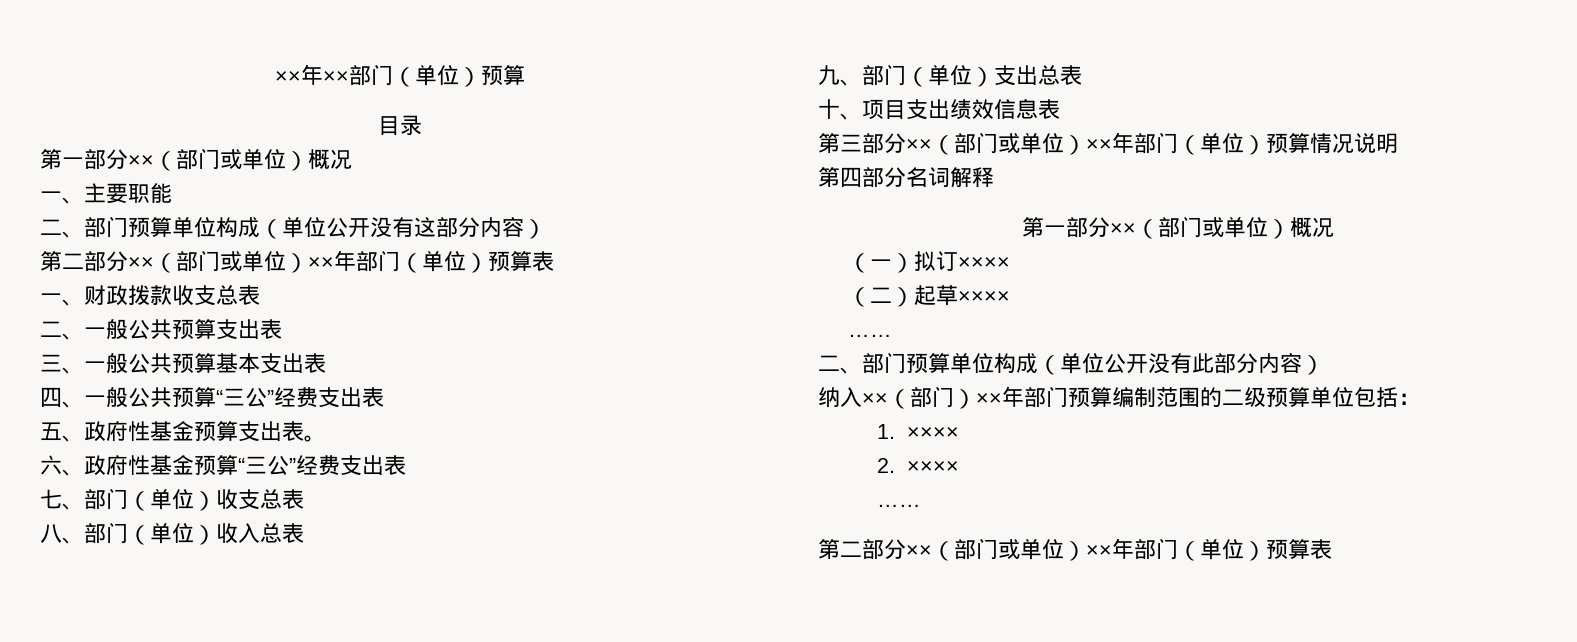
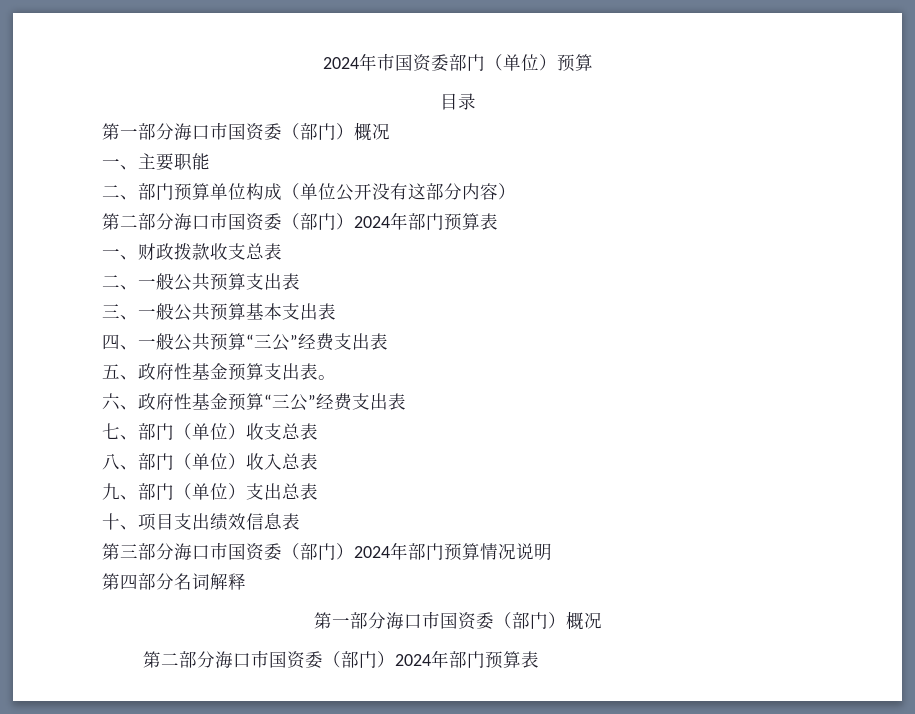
- ××年××部门（单位）预算
+ 2024年市国资委部门（单位）预算
  目录
- 第一部分××（部门或单位）概况
+ 第一部分海口市国资委（部门）概况
  二、部门预算单位构成（单位公开没有这部分内容）
- 第二部分××（部门或单位）××年部门（单位）预算表
+ 第二部分海口市国资委（部门）2024年部门预算表
- 第三部分××（部门或单位）××年部门（单位）预算情况说明
+ 第三部分海口市国资委（部门）2024年部门预算情况说明
  第四部分名词解释
- 第一部分××（部门或单位）概况
- （一）拟订××××
- （二）起草××××
- ……
- 二、部门预算单位构成（单位公开没有此部分内容）
- 纳入××（部门）××年部门预算编制范围的二级预算单位包括：
- 1. ××××
- 2. ××××
- ……
- 第二部分××（部门或单位）××年部门（单位）预算表
+ 第一部分海口市国资委（部门）概况
+ 第二部分海口市国资委（部门）2024年部门预算表

